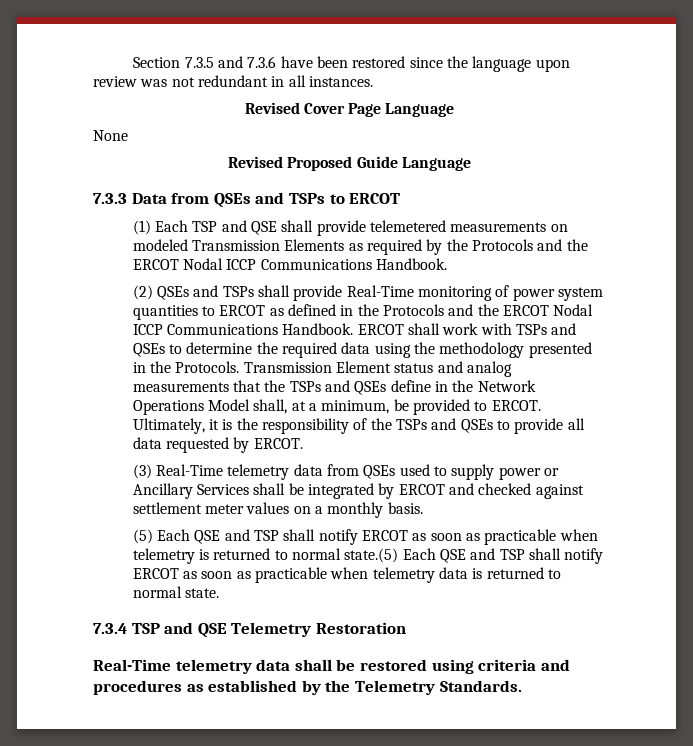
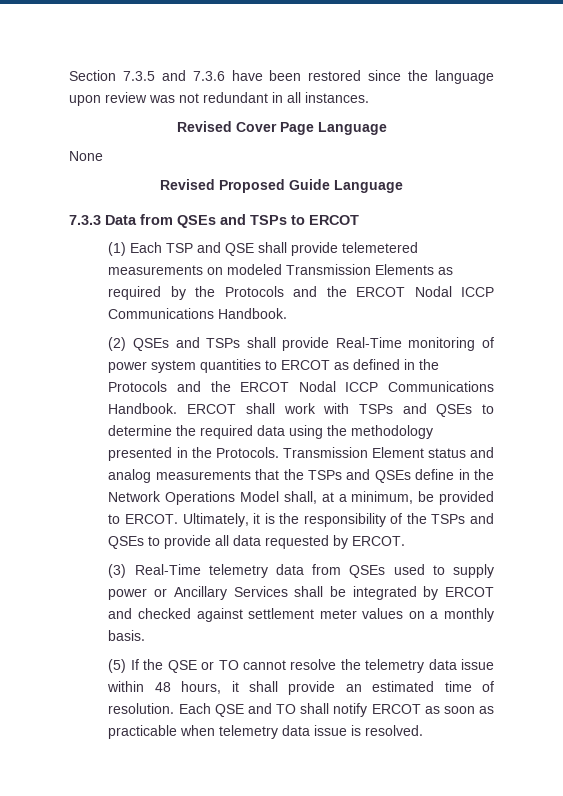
- (5) Each QSE and TSP shall notify ERCOT as soon as practicable when telemetry is returned to normal state.(5) Each QSE and TSP shall notify ERCOT as soon as practicable when telemetry data is returned to normal state.
- 7.3.4 TSP and QSE Telemetry Restoration
- Real-Time telemetry data shall be restored using criteria and procedures as established by the Telemetry Standards.
+ (5) If the QSE or TO cannot resolve the telemetry data issue within 48 hours, it shall provide an estimated time of resolution. Each QSE and TO shall notify ERCOT as soon as practicable when telemetry data issue is resolved.

